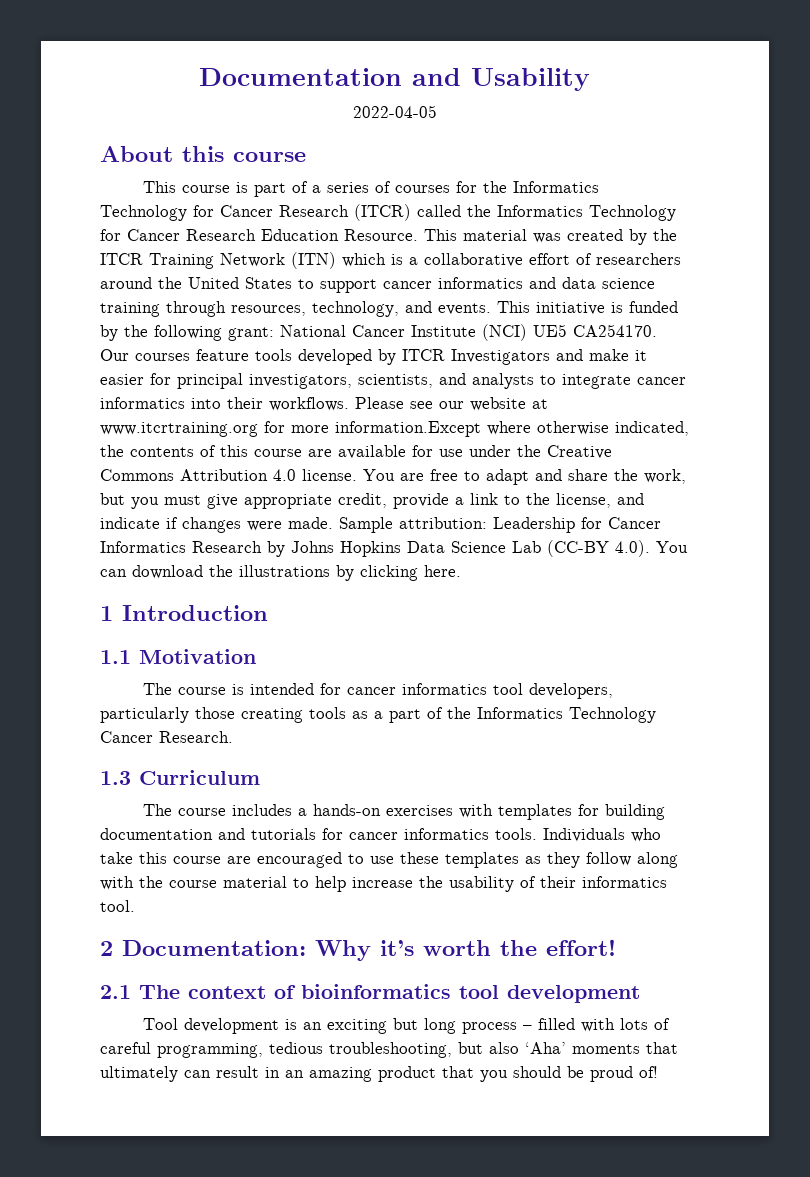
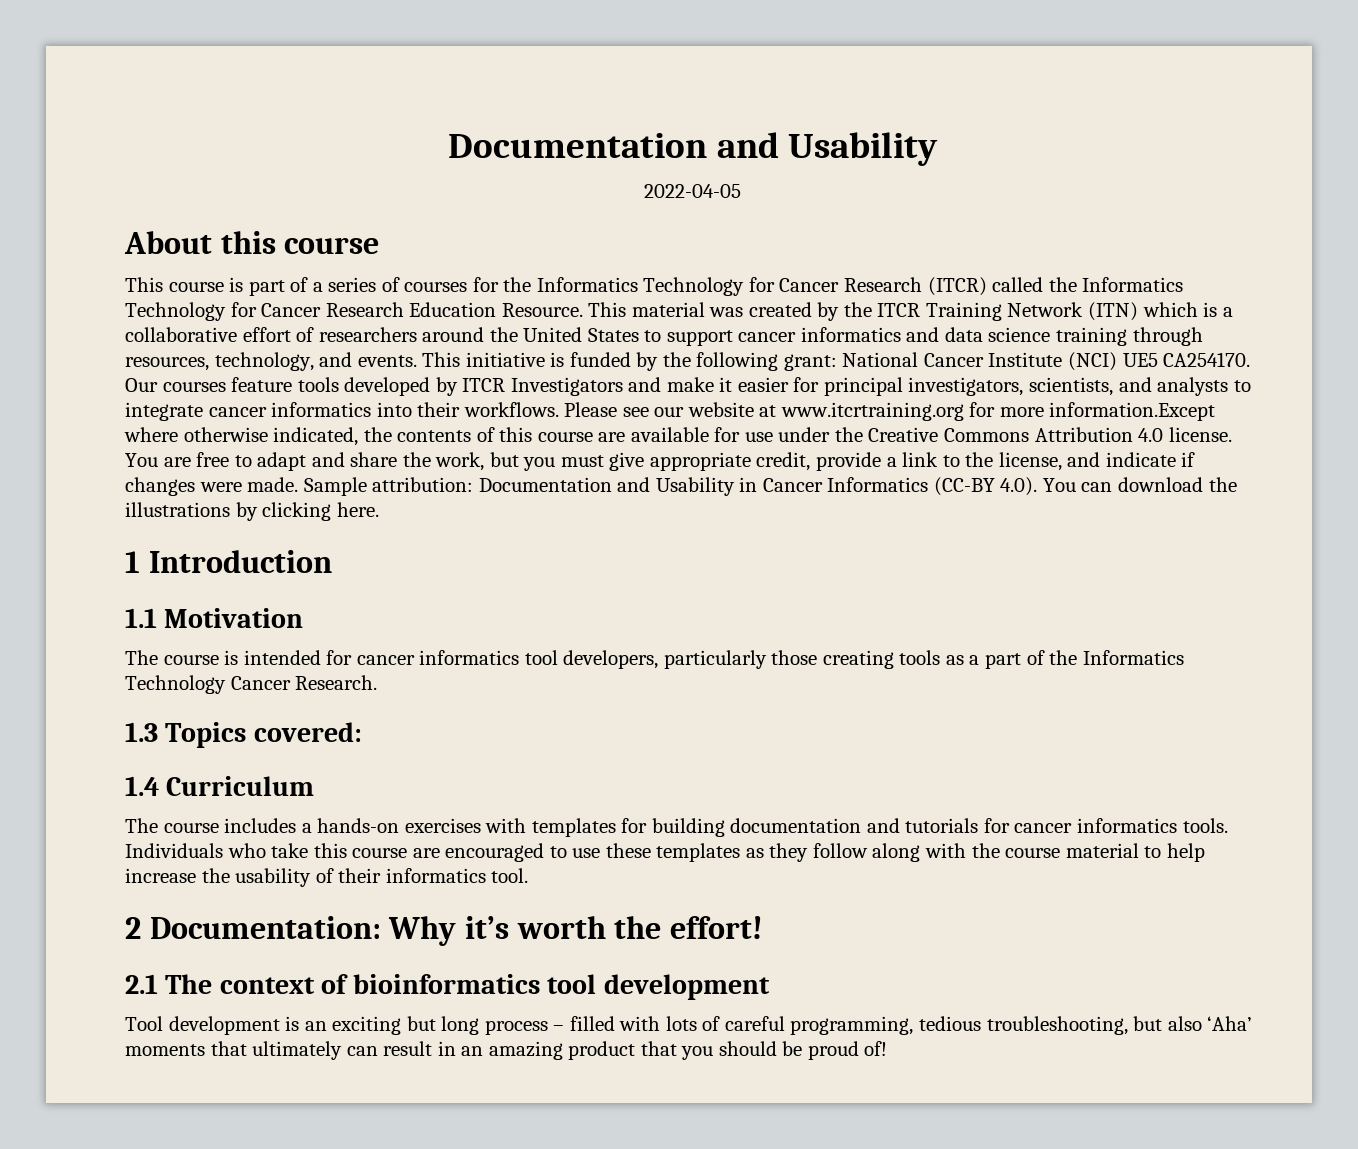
- Sample attribution: Leadership for Cancer Informatics Research by Johns Hopkins Data Science Lab (CC-BY 4.0). You can download the illustrations by clicking here.
+ Sample attribution: Documentation and Usability in Cancer Informatics (CC-BY 4.0). You can download the illustrations by clicking here.
- 1.3 Curriculum
+ 1.3 Topics covered:
+ 1.4 Curriculum

